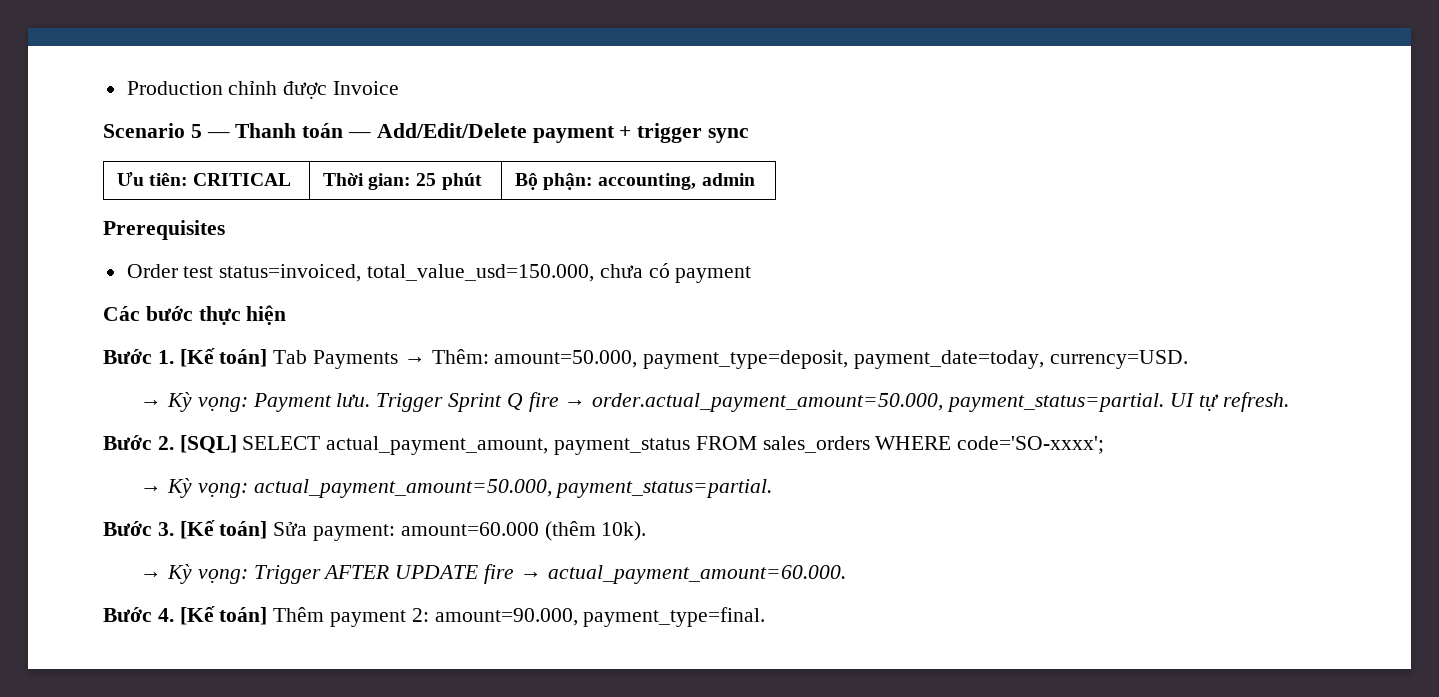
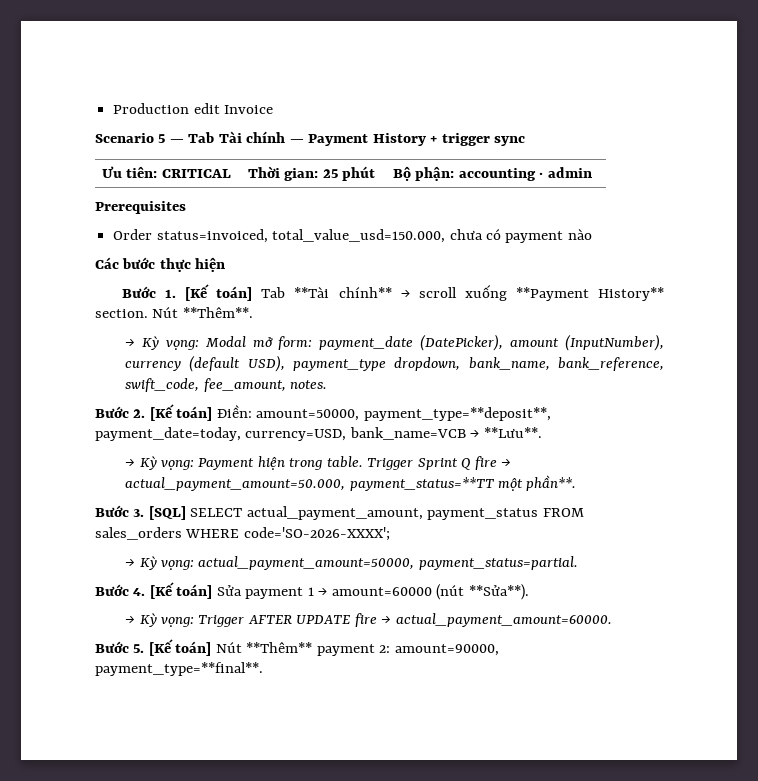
- Production chỉnh được Invoice
+ Production edit Invoice
- Scenario 5 — Thanh toán — Add/Edit/Delete payment + trigger sync
+ Scenario 5 — Tab Tài chính — Payment History + trigger sync
- Ưu tiên: CRITICAL | Thời gian: 25 phút | Bộ phận: accounting, admin
+ Ưu tiên: CRITICAL | Thời gian: 25 phút | Bộ phận: accounting · admin
- Order test status=invoiced, total_value_usd=150.000, chưa có payment
+ Order status=invoiced, total_value_usd=150.000, chưa có payment nào
- Bước 1. [Kế toán] Tab Payments → Thêm: amount=50.000, payment_type=deposit, payment_date=today, currency=USD.
+ Bước 1. [Kế toán] Tab **Tài chính** → scroll xuống **Payment History** section. Nút **Thêm**.
+ → Kỳ vọng: Modal mở form: payment_date (DatePicker), amount (InputNumber), currency (default USD), payment_type dropdown, bank_name, bank_reference, swift_code, fee_amount, notes.
+ Bước 2. [Kế toán] Điền: amount=50000, payment_type=**deposit**, payment_date=today, currency=USD, bank_name=VCB → **Lưu**.
- → Kỳ vọng: Payment lưu.
+ → Kỳ vọng: Payment hiện trong table.
- Trigger Sprint Q fire → order.actual_payment_amount=50.000, payment_status=partial. UI tự refresh.
- Bước 2. [SQL] SELECT actual_payment_amount, payment_status FROM sales_orders WHERE code='SO-xxxx';
- → Kỳ vọng: actual_payment_amount=50.000, payment_status=partial.
+ Trigger Sprint Q fire → actual_payment_amount=50.000, payment_status=**TT một phần**.
+ Bước 3. [SQL] SELECT actual_payment_amount, payment_status FROM sales_orders WHERE code='SO-2026-XXXX';
+ → Kỳ vọng: actual_payment_amount=50000, payment_status=partial.
- Bước 3. [Kế toán] Sửa payment: amount=60.000 (thêm 10k).
+ Bước 4. [Kế toán] Sửa payment 1 → amount=60000 (nút **Sửa**).
- → Kỳ vọng: Trigger AFTER UPDATE fire → actual_payment_amount=60.000.
- Bước 4. [Kế toán] Thêm payment 2: amount=90.000, payment_type=final.
+ → Kỳ vọng: Trigger AFTER UPDATE fire → actual_payment_amount=60000.
+ Bước 5. [Kế toán] Nút **Thêm** payment 2: amount=90000, payment_type=**final**.

